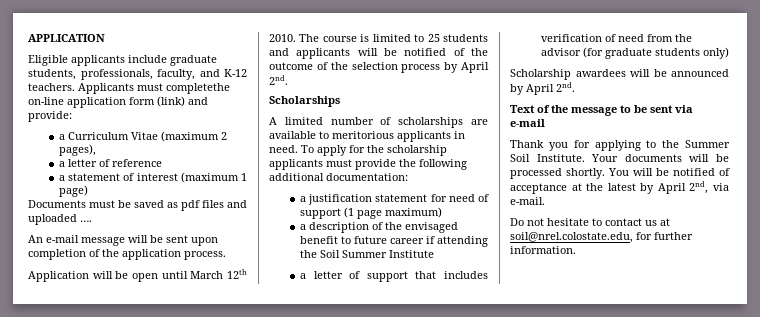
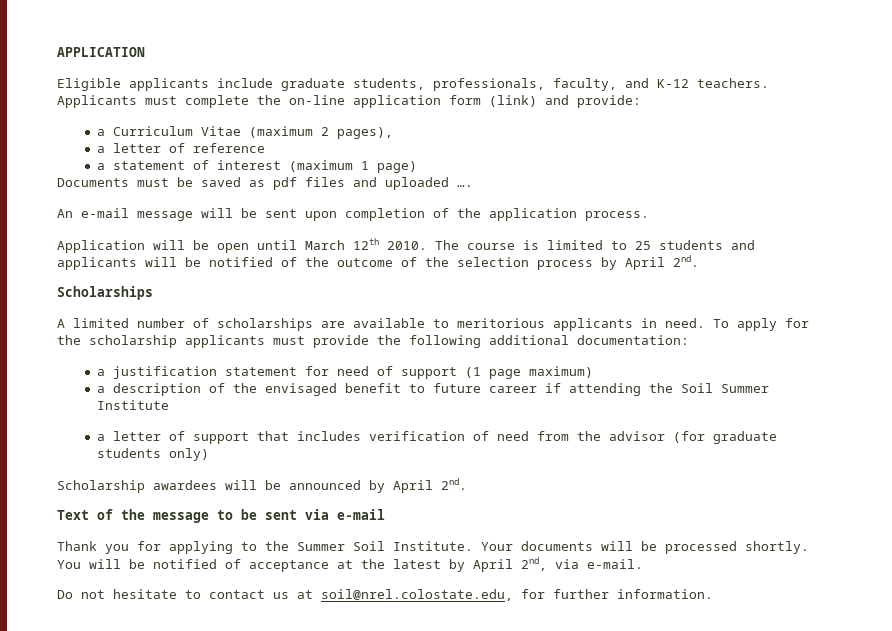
- Applicants must completethe on-line application form (link) and provide:
+ Applicants must complete the on-line application form (link) and provide:

